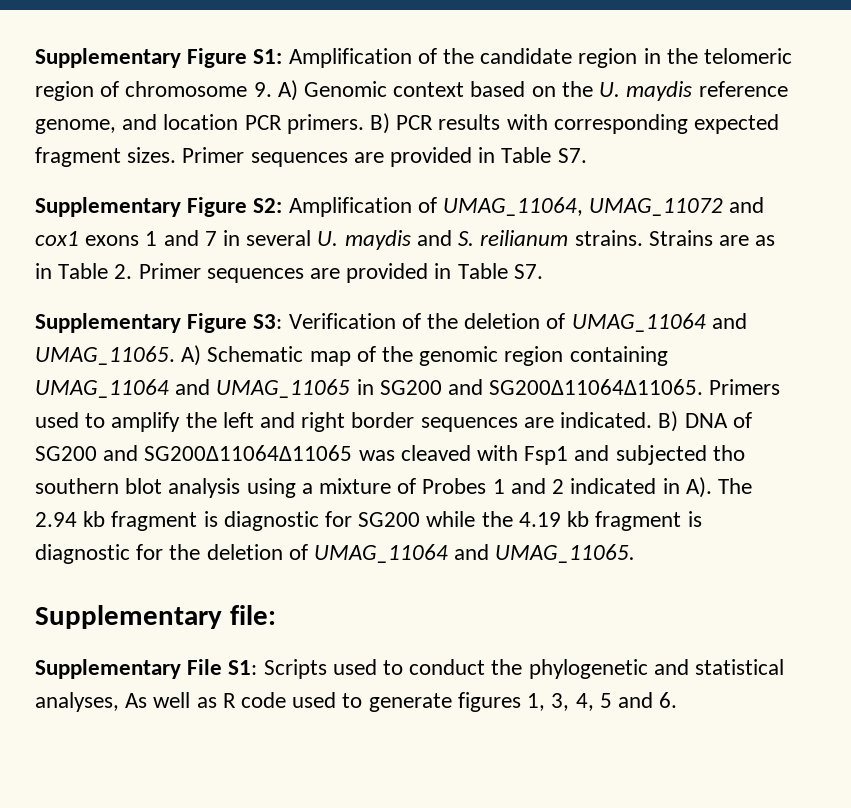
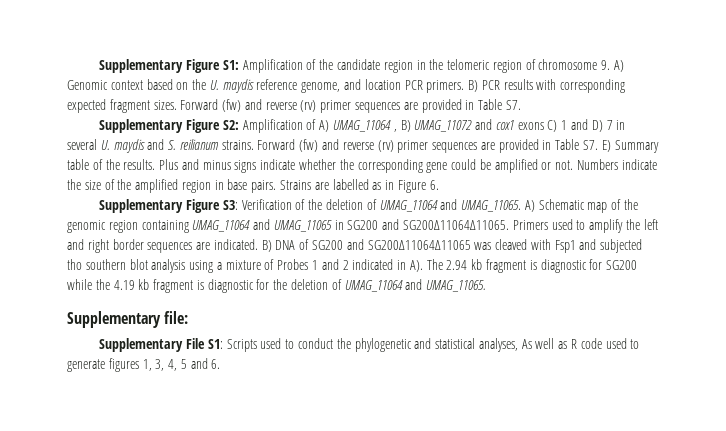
- B) PCR results with corresponding expected fragment sizes. Primer sequences are provided in Table S7.
+ B) PCR results with corresponding expected fragment sizes. Forward (fw) and reverse (rv) primer sequences are provided in Table S7.
- Supplementary Figure S2: Amplification of UMAG_11064, UMAG_11072 and cox1 exons 1 and 7 in several U. maydis and S. reilianum strains.
+ Supplementary Figure S2: Amplification of A) UMAG_11064 , B) UMAG_11072 and cox1 exons C) 1 and D) 7 in several U. maydis and S. reilianum strains.
- Strains are as in Table 2. Primer sequences are provided in Table S7.
+ Forward (fw) and reverse (rv) primer sequences are provided in Table S7. E) Summary table of the results. Plus and minus signs indicate whether the corresponding gene could be amplified or not. Numbers indicate the size of the amplified region in base pairs. Strains are labelled as in Figure 6.

